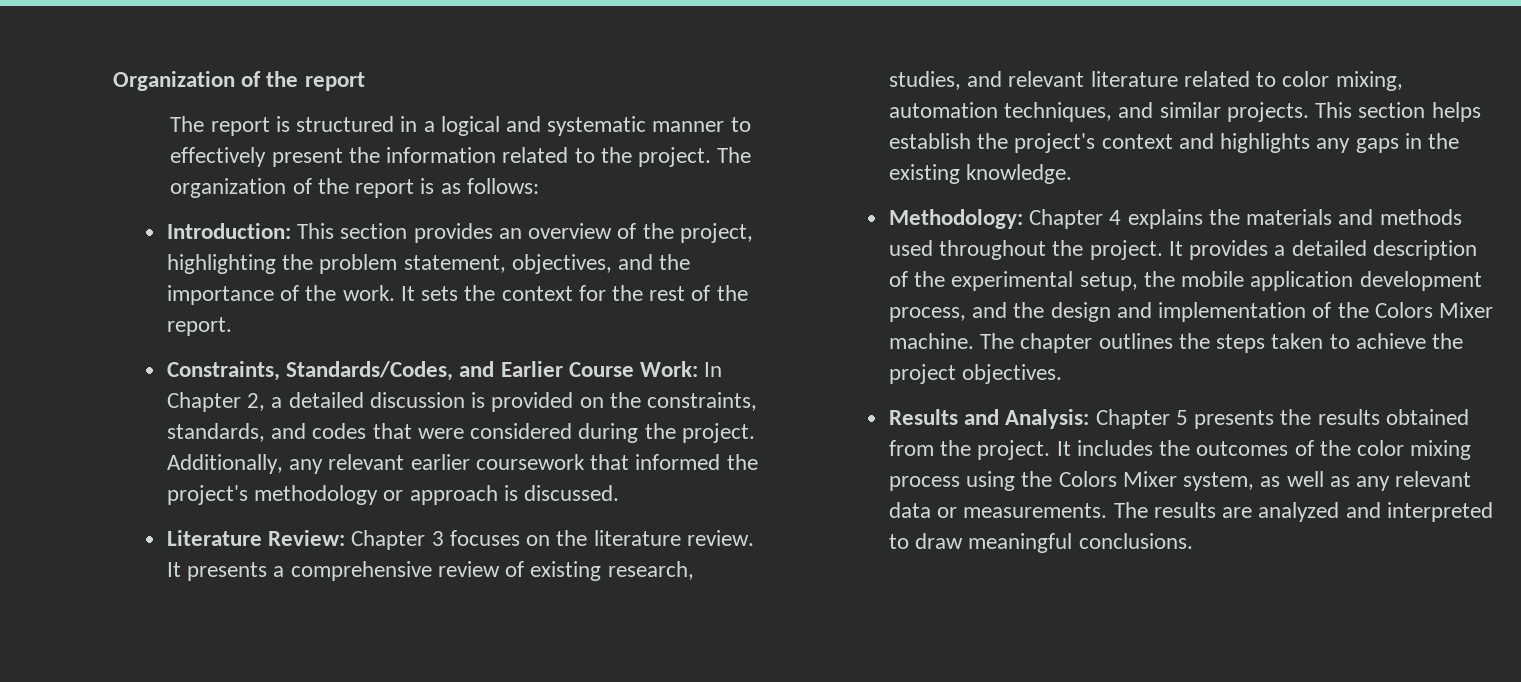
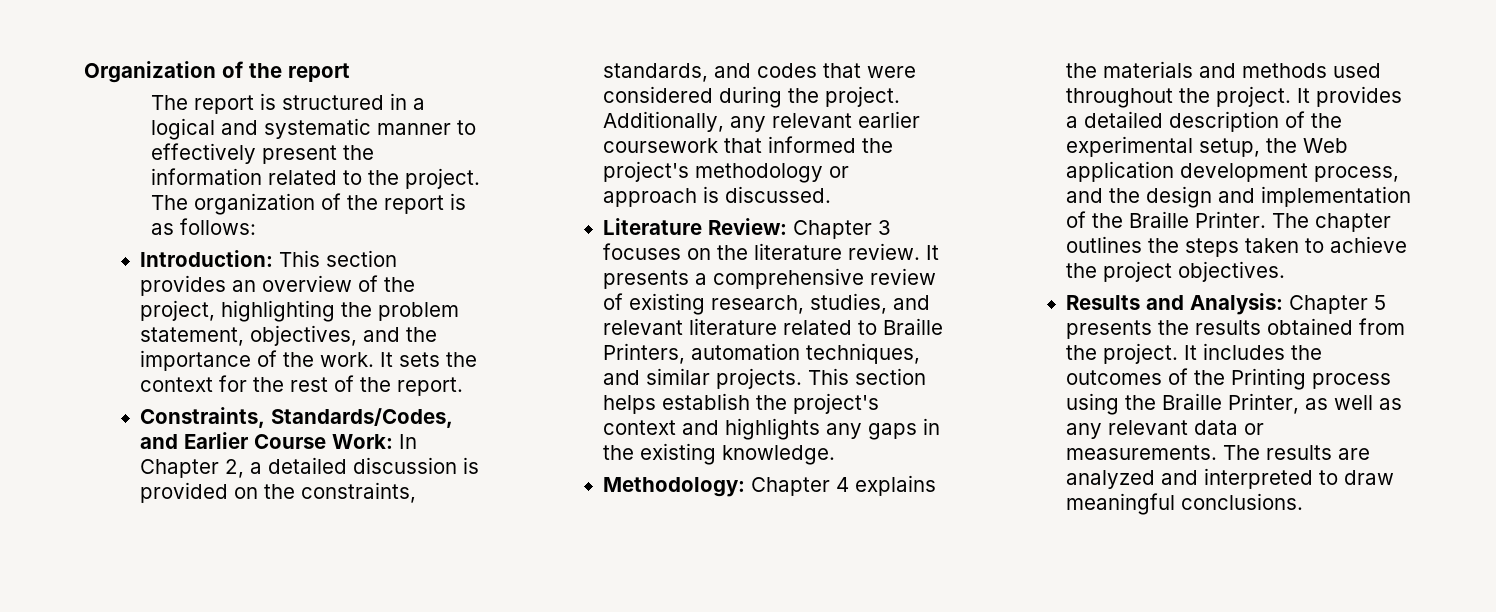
- It presents a comprehensive review of existing research, studies, and relevant literature related to color mixing, automation techniques, and similar projects.
+ It presents a comprehensive review of existing research, studies, and relevant literature related to Braille Printers, automation techniques, and similar projects.
- It provides a detailed description of the experimental setup, the mobile application development process, and the design and implementation of the Colors Mixer machine.
+ It provides a detailed description of the experimental setup, the Web application development process, and the design and implementation of the Braille Printer.
- It includes the outcomes of the color mixing process using the Colors Mixer system, as well as any relevant data or measurements.
+ It includes the outcomes of the Printing process using the Braille Printer, as well as any relevant data or measurements.

